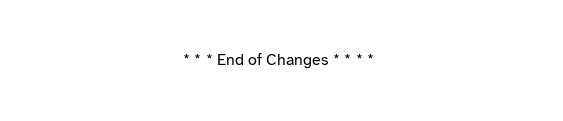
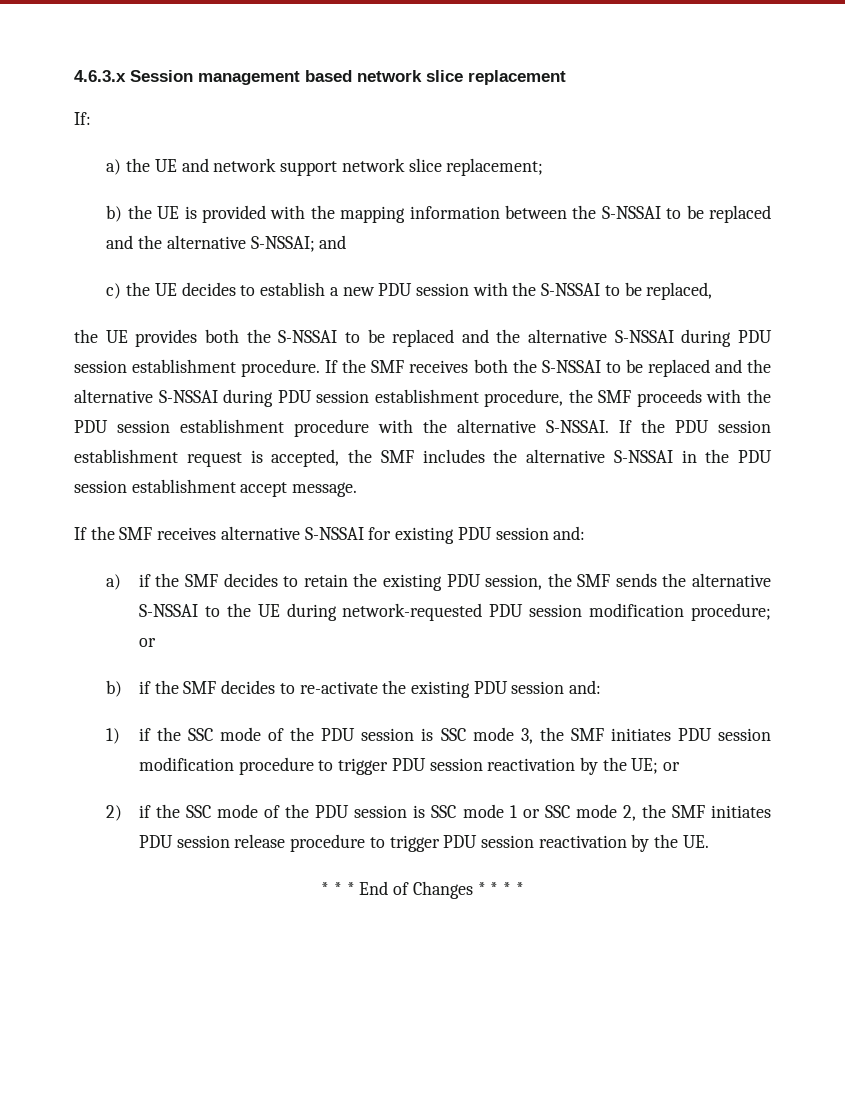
+ 4.6.3.x Session management based network slice replacement
+ If:
+ a) the UE and network support network slice replacement;
+ b) the UE is provided with the mapping information between the S-NSSAI to be replaced and the alternative S-NSSAI; and
+ c) the UE decides to establish a new PDU session with the S-NSSAI to be replaced,
+ the UE provides both the S-NSSAI to be replaced and the alternative S-NSSAI during PDU session establishment procedure. If the SMF receives both the S-NSSAI to be replaced and the alternative S-NSSAI during PDU session establishment procedure, the SMF proceeds with the PDU session establishment procedure with the alternative S-NSSAI. If the PDU session establishment request is accepted, the SMF includes the alternative S-NSSAI in the PDU session establishment accept message.
+ If the SMF receives alternative S-NSSAI for existing PDU session and:
+ a) if the SMF decides to retain the existing PDU session, the SMF sends the alternative S-NSSAI to the UE during network-requested PDU session modification procedure; or
+ b) if the SMF decides to re-activate the existing PDU session and:
+ 1) if the SSC mode of the PDU session is SSC mode 3, the SMF initiates PDU session modification procedure to trigger PDU session reactivation by the UE; or
+ 2) if the SSC mode of the PDU session is SSC mode 1 or SSC mode 2, the SMF initiates PDU session release procedure to trigger PDU session reactivation by the UE.

